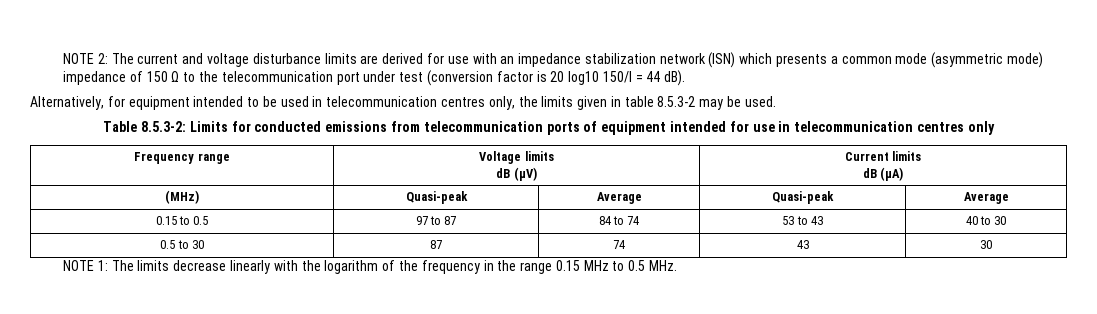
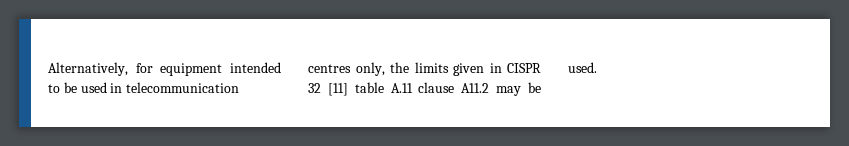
- NOTE 2: The current and voltage disturbance limits are derived for use with an impedance stabilization network (ISN) which presents a common mode (asymmetric mode) impedance of 150 Ω to the telecommunication port under test (conversion factor is 20 log10 150/I = 44 dB).
- Alternatively, for equipment intended to be used in telecommunication centres only, the limits given in table 8.5.3-2 may be used.
- Table 8.5.3-2: Limits for conducted emissions from telecommunication ports of equipment intended for use in telecommunication centres only
- Frequency range | Voltage limits
- dB (µV) | Current limits
- dB (µA)
- (MHz) | Quasi-peak | Average | Quasi-peak | Average
- 0.15 to 0.5 | 97 to 87 | 84 to 74 | 53 to 43 | 40 to 30
- 0.5 to 30 | 87 | 74 | 43 | 30
- NOTE 1: The limits decrease linearly with the logarithm of the frequency in the range 0.15 MHz to 0.5 MHz.
+ Alternatively, for equipment intended to be used in telecommunication centres only, the limits given in CISPR 32 [11] table A.11 clause A11.2 may be used.

